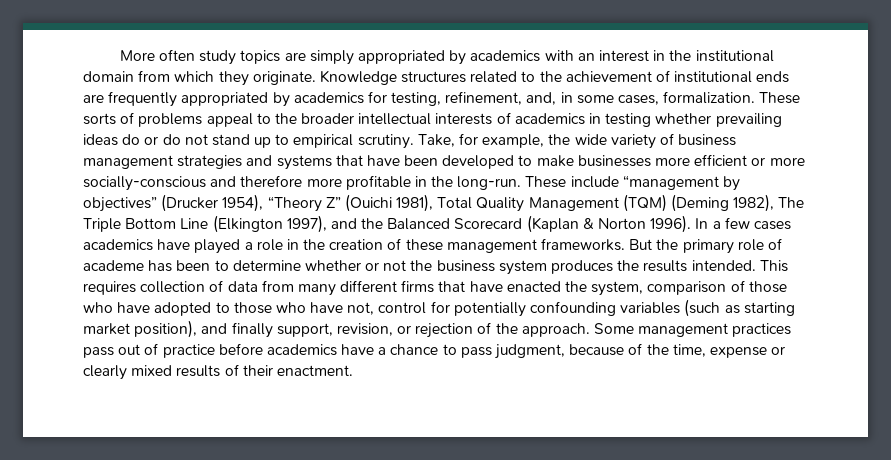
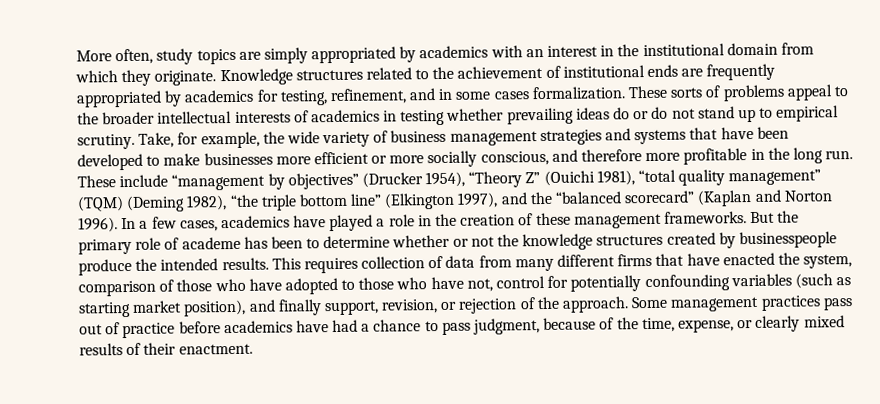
- More often study topics are simply appropriated by academics with an interest in the institutional domain from which they originate.
+ More often, study topics are simply appropriated by academics with an interest in the institutional domain from which they originate.
- Knowledge structures related to the achievement of institutional ends are frequently appropriated by academics for testing, refinement, and, in some cases, formalization.
+ Knowledge structures related to the achievement of institutional ends are frequently appropriated by academics for testing, refinement, and in some cases formalization.
- Take, for example, the wide variety of business management strategies and systems that have been developed to make businesses more efficient or more socially-conscious and therefore more profitable in the long-run.
+ Take, for example, the wide variety of business management strategies and systems that have been developed to make businesses more efficient or more socially conscious, and therefore more profitable in the long run.
- These include “management by objectives” (Drucker 1954), “Theory Z” (Ouichi 1981), Total Quality Management (TQM) (Deming 1982), The Triple Bottom Line (Elkington 1997), and the Balanced Scorecard (Kaplan & Norton 1996).
+ These include “management by objectives” (Drucker 1954), “Theory Z” (Ouichi 1981), “total quality management” (TQM) (Deming 1982), “the triple bottom line” (Elkington 1997), and the “balanced scorecard” (Kaplan and Norton 1996).
- In a few cases academics have played a role in the creation of these management frameworks.
+ In a few cases, academics have played a role in the creation of these management frameworks.
- But the primary role of academe has been to determine whether or not the business system produces the results intended.
+ But the primary role of academe has been to determine whether or not the knowledge structures created by businesspeople produce the intended results.
- Some management practices pass out of practice before academics have a chance to pass judgment, because of the time, expense or clearly mixed results of their enactment.
+ Some management practices pass out of practice before academics have had a chance to pass judgment, because of the time, expense, or clearly mixed results of their enactment.

